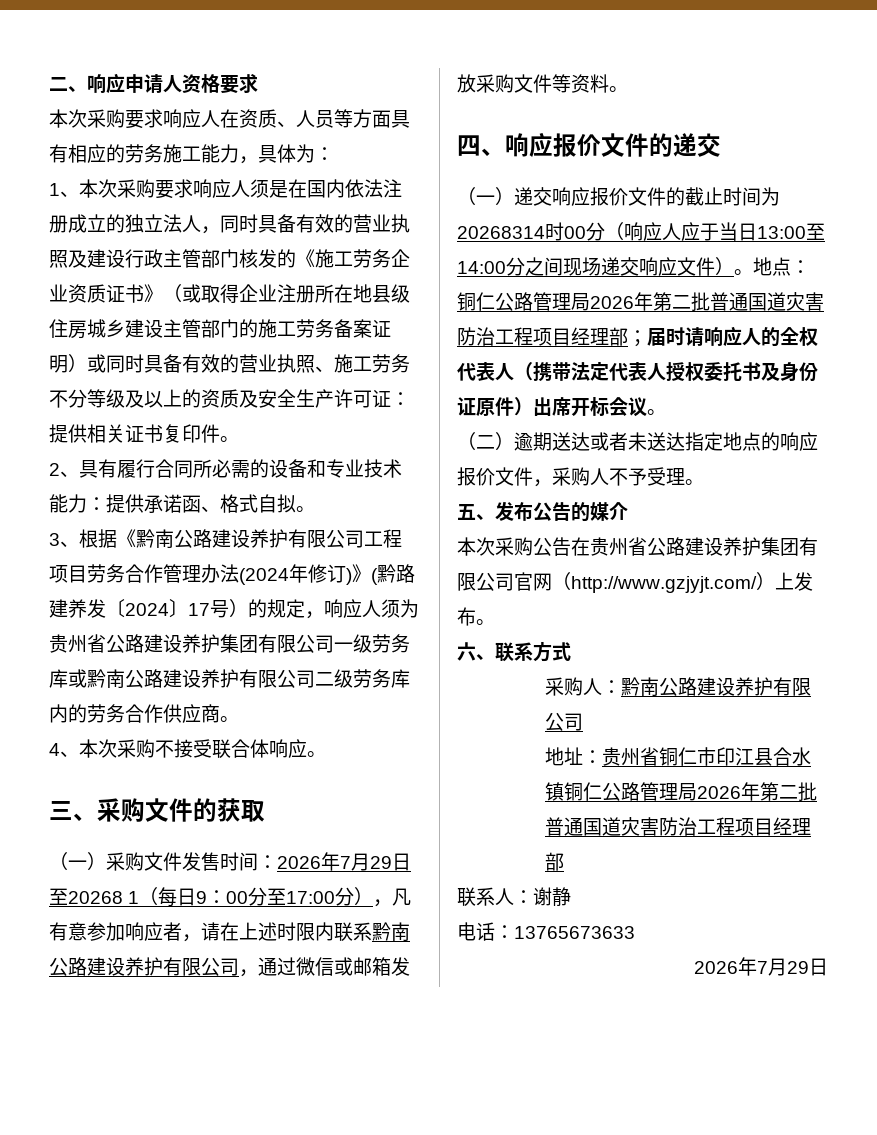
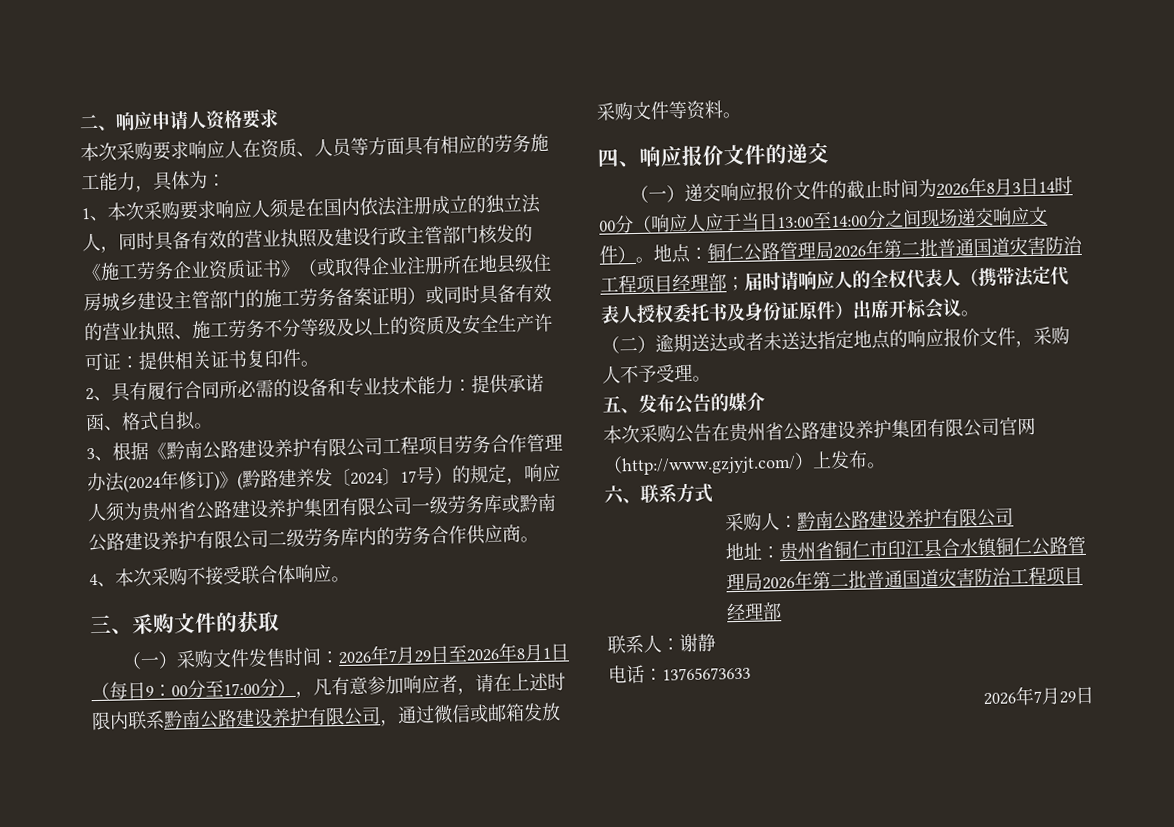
- （一）采购文件发售时间：2026年7月29日至20268 1（每日9：00分至17:00分），凡有意参加响应者，请在上述时限内联系黔南公路建设养护有限公司，通过微信或邮箱发放采购文件等资料。
+ （一）采购文件发售时间：2026年7月29日至2026年8月1日（每日9：00分至17:00分），凡有意参加响应者，请在上述时限内联系黔南公路建设养护有限公司，通过微信或邮箱发放采购文件等资料。
- （一）递交响应报价文件的截止时间为20268314时00分（响应人应于当日13:00至14:00分之间现场递交响应文件）。
+ （一）递交响应报价文件的截止时间为2026年8月3日14时00分（响应人应于当日13:00至14:00分之间现场递交响应文件）。

